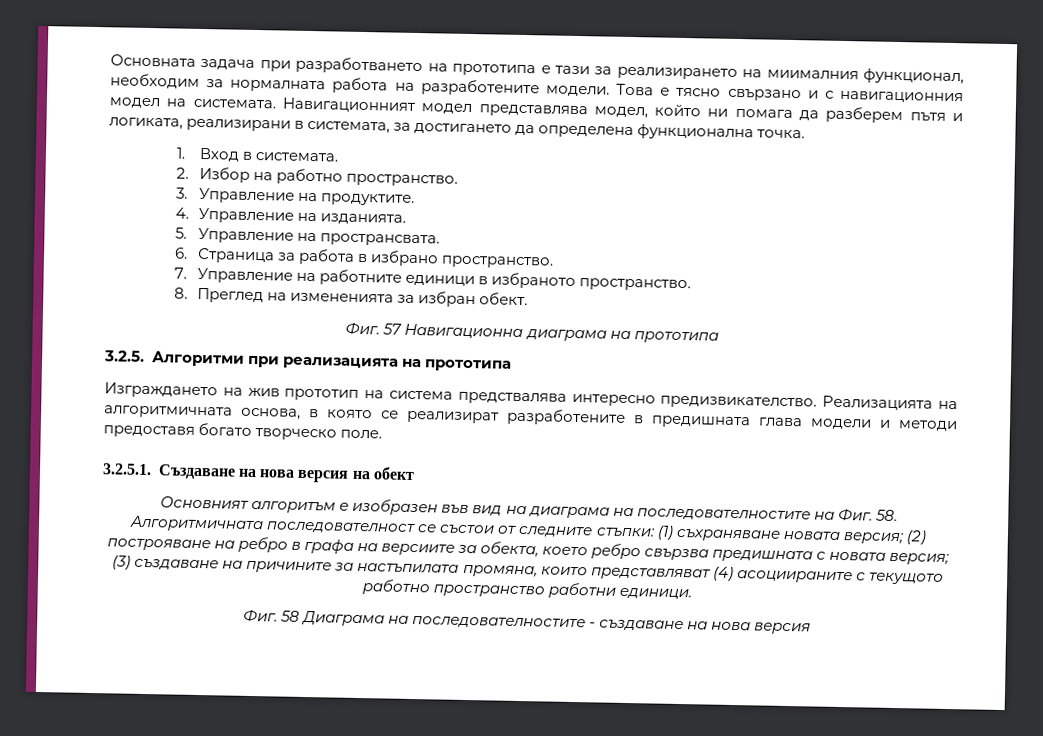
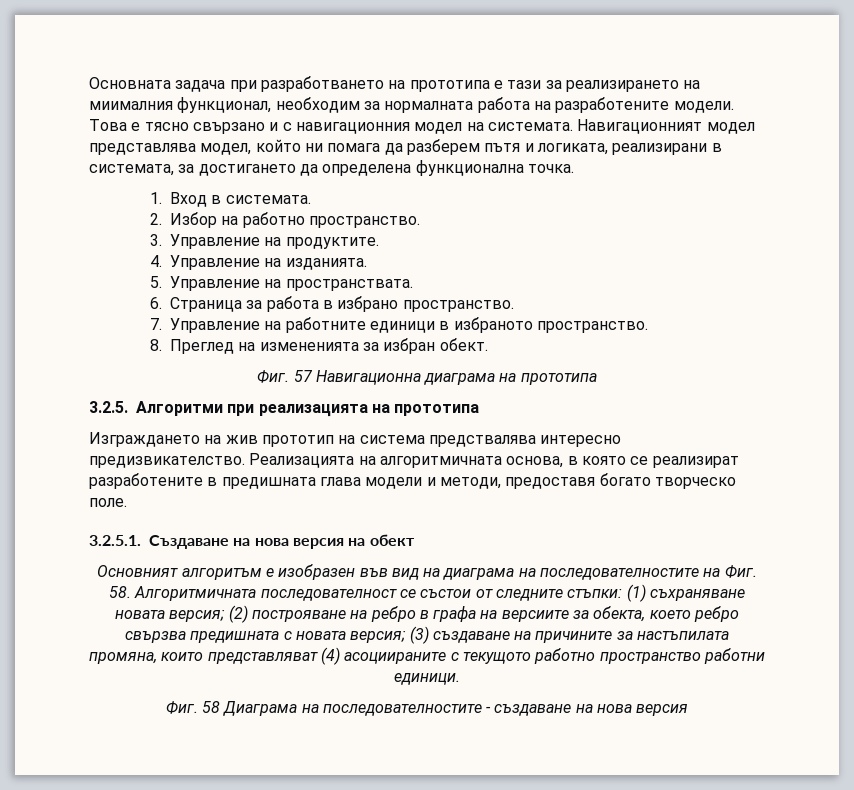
- 5. Управление на пространсвата.
+ 5. Управление на пространствата.
- Реализацията на алгоритмичната основа, в която се реализират разработените в предишната глава модели и методи предоставя богато творческо поле.
+ Реализацията на алгоритмичната основа, в която се реализират разработените в предишната глава модели и методи, предоставя богато творческо поле.

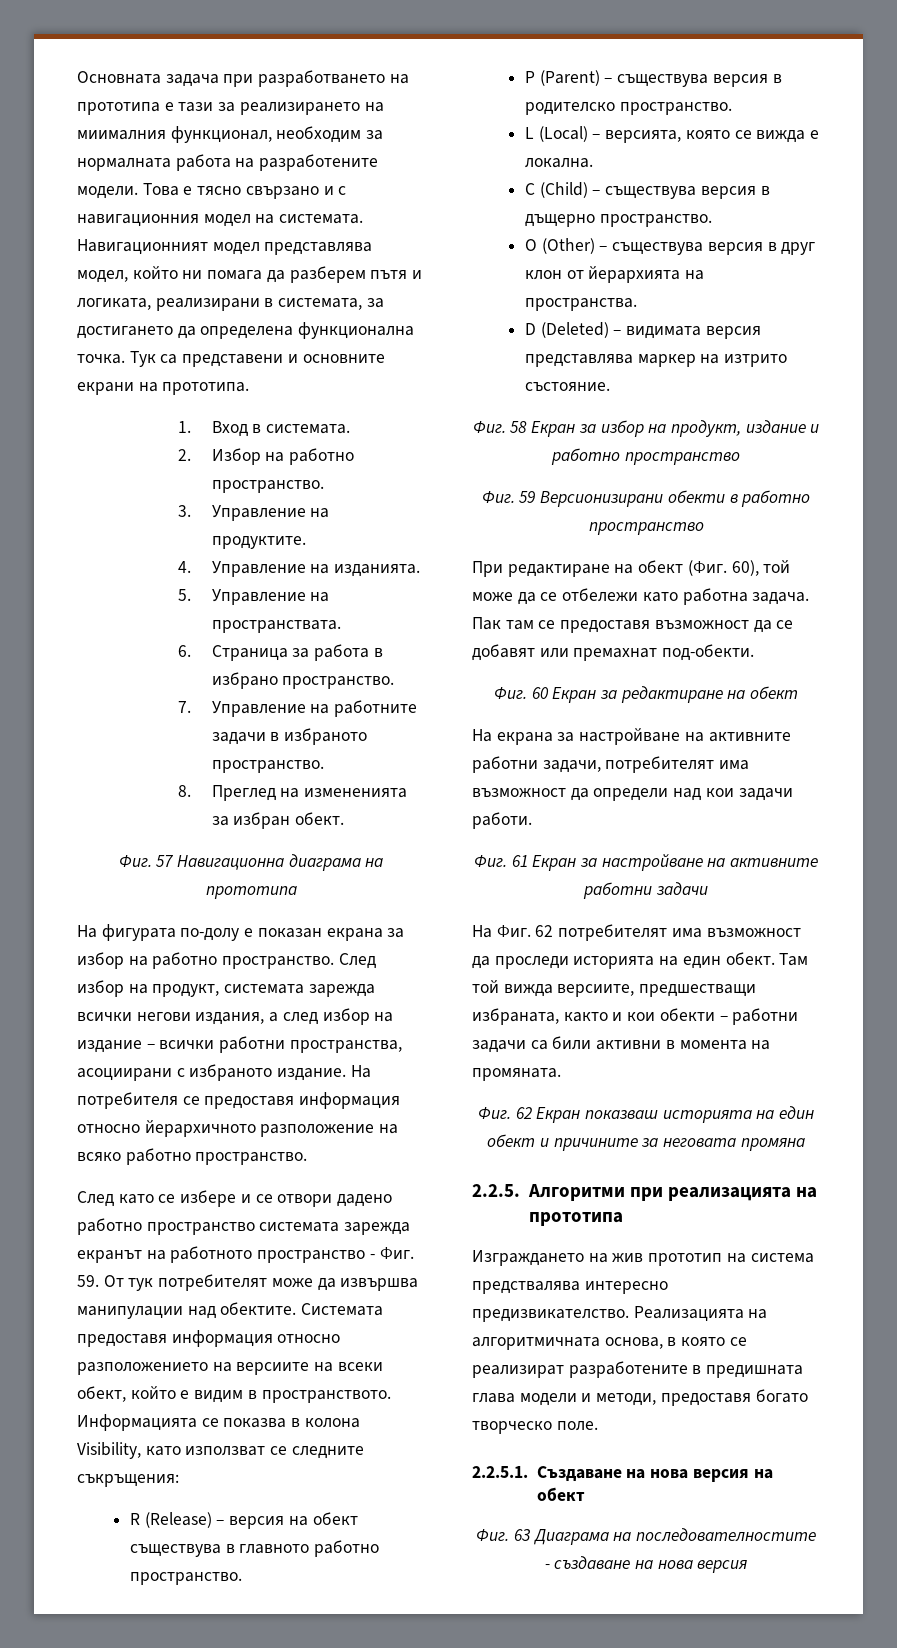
+ Тук са представени и основните екрани на прототипа.
- 7. Управление на работните единици в избраното пространство.
+ 7. Управление на работните задачи в избраното пространство.
- 3.2.5. Алгоритми при реализацията на прототипа
+ На фигурата по-долу е показан екрана за избор на работно пространство. След избор на продукт, системата зарежда всички негови издания, а след избор на издание – всички работни пространства, асоциирани с избраното издание. На потребителя се предоставя информация относно йерархичното разположение на всяко работно пространство.
+ След като се избере и се отвори дадено работно пространство системата зарежда екранът на работното пространство - Фиг. 59. От тук потребителят може да извършва манипулации над обектите. Системата предоставя информация относно разположението на версиите на всеки обект, който е видим в пространството. Информацията се показва в колона Visibility, като използват се следните съкръщения:
+ R (Release) – версия на обект съществува в главното работно пространство.
+ P (Parent) – съществува версия в родителско пространство.
+ L (Local) – версията, която се вижда е локална.
+ C (Child) – съществува версия в дъщерно пространство.
+ O (Other) – съществува версия в друг клон от йерархията на пространства.
+ D (Deleted) – видимата версия представлява маркер на изтрито състояние.
+ Фиг. 58 Екран за избор на продукт, издание и работно пространство
+ Фиг. 59 Версионизирани обекти в работно пространство
+ При редактиране на обект (Фиг. 60), той може да се отбележи като работна задача. Пак там се предоставя възможност да се добавят или премахнат под-обекти.
+ Фиг. 60 Екран за редактиране на обект
+ На екрана за настройване на активните работни задачи, потребителят има възможност да определи над кои задачи работи.
+ Фиг. 61 Екран за настройване на активните работни задачи
+ На Фиг. 62 потребителят има възможност да проследи историята на един обект. Там той вижда версиите, предшестващи избраната, както и кои обекти – работни задачи са били активни в момента на промяната.
+ Фиг. 62 Екран показваш историята на един обект и причините за неговата промяна
+ 2.2.5. Алгоритми при реализацията на прототипа
- 3.2.5.1. Създаване на нова версия на обект
+ 2.2.5.1. Създаване на нова версия на обект
- Основният алгоритъм е изобразен във вид на диаграма на последователностите на Фиг. 58. Алгоритмичната последователност се състои от следните стъпки: (1) съхраняване новата версия; (2) построяване на ребро в графа на версиите за обекта, което ребро свързва предишната с новата версия; (3) създаване на причините за настъпилата промяна, които представляват (4) асоциираните с текущото работно пространство работни единици.
- Фиг. 58 Диаграма на последователностите - създаване на нова версия
+ Фиг. 63 Диаграма на последователностите - създаване на нова версия

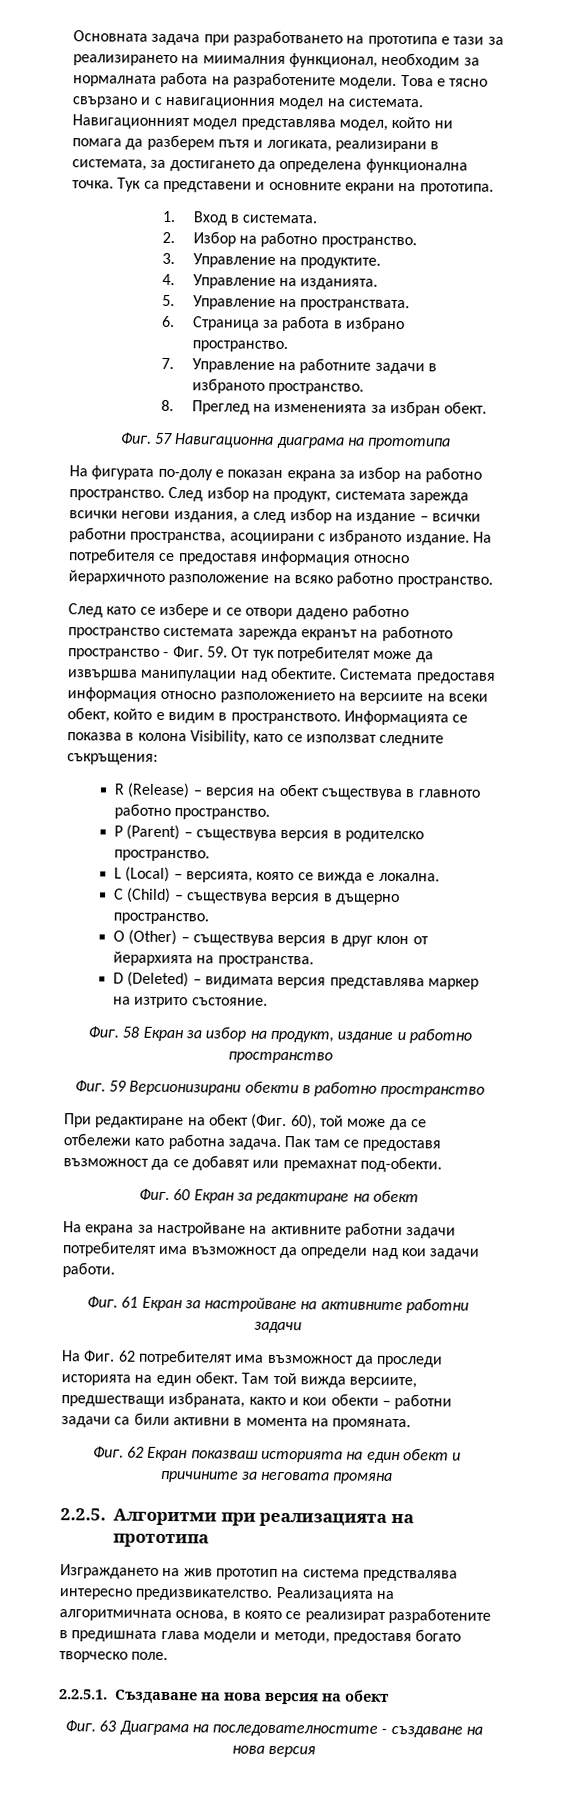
- Информацията се показва в колона Visibility, като използват се следните съкръщения:
+ Информацията се показва в колона Visibility, като се използват следните съкръщения:
- На екрана за настройване на активните работни задачи, потребителят има възможност да определи над кои задачи работи.
+ На екрана за настройване на активните работни задачи потребителят има възможност да определи над кои задачи работи.

